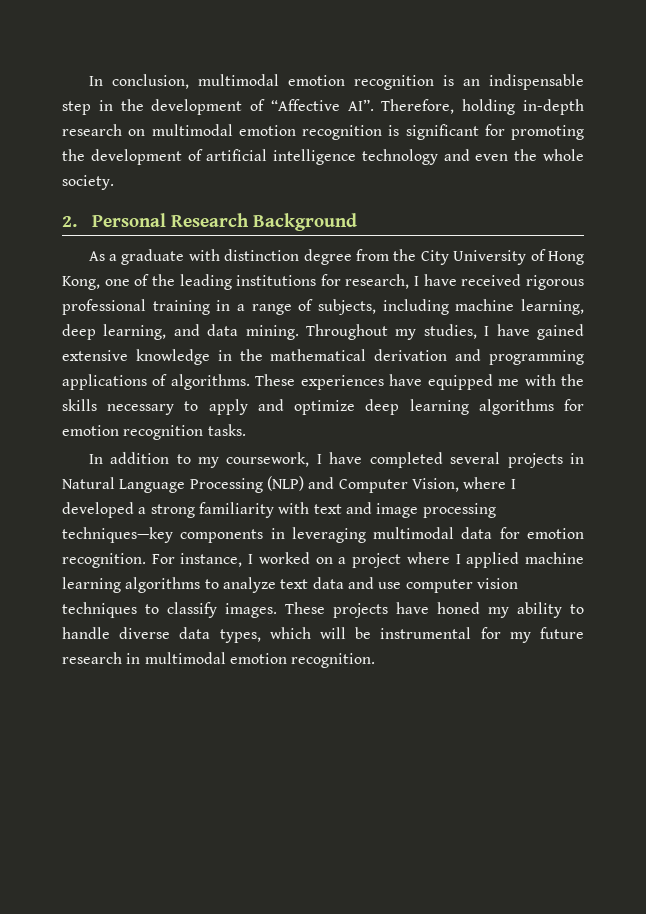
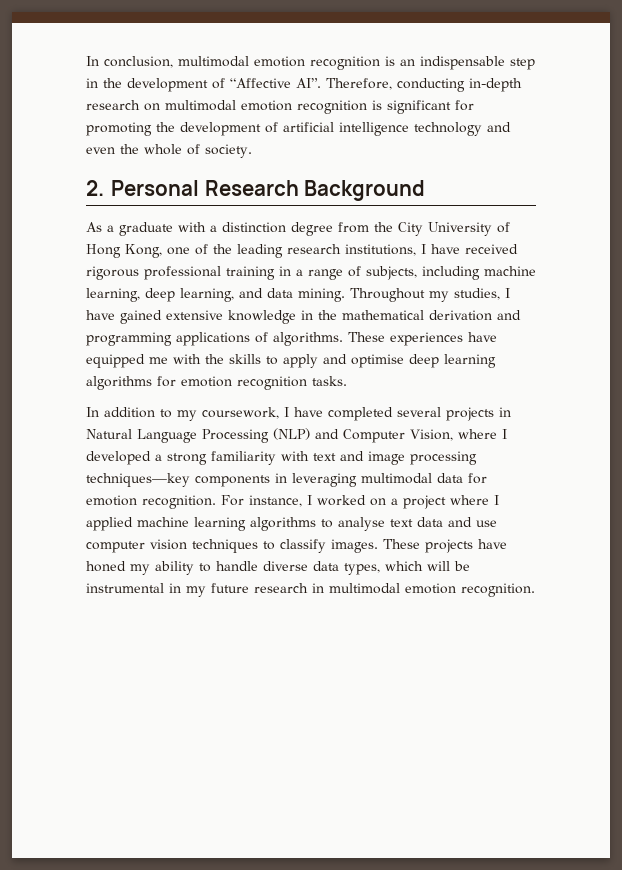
- In conclusion, multimodal emotion recognition is an indispensable step in the development of “Affective AI”. Therefore, holding in-depth research on multimodal emotion recognition is significant for promoting the development of artificial intelligence technology and even the whole society.
+ In conclusion, multimodal emotion recognition is an indispensable step in the development of “Affective AI”. Therefore, conducting in-depth research on multimodal emotion recognition is significant for promoting the development of artificial intelligence technology and even the whole of society.
- As a graduate with distinction degree from the City University of Hong Kong, one of the leading institutions for research, I have received rigorous professional training in a range of subjects, including machine learning, deep learning, and data mining.
+ As a graduate with a distinction degree from the City University of Hong Kong, one of the leading research institutions, I have received rigorous professional training in a range of subjects, including machine learning, deep learning, and data mining.
- These experiences have equipped me with the skills necessary to apply and optimize deep learning algorithms for emotion recognition tasks.
+ These experiences have equipped me with the skills to apply and optimise deep learning algorithms for emotion recognition tasks.
- For instance, I worked on a project where I applied machine learning algorithms to analyze text data and use computer vision techniques to classify images.
+ For instance, I worked on a project where I applied machine learning algorithms to analyse text data and use computer vision techniques to classify images.
- These projects have honed my ability to handle diverse data types, which will be instrumental for my future research in multimodal emotion recognition.
+ These projects have honed my ability to handle diverse data types, which will be instrumental in my future research in multimodal emotion recognition.

